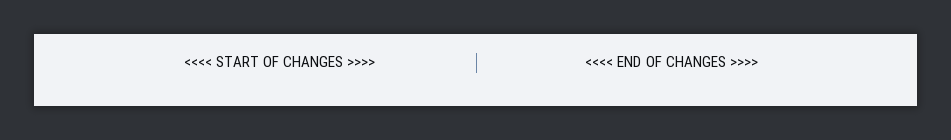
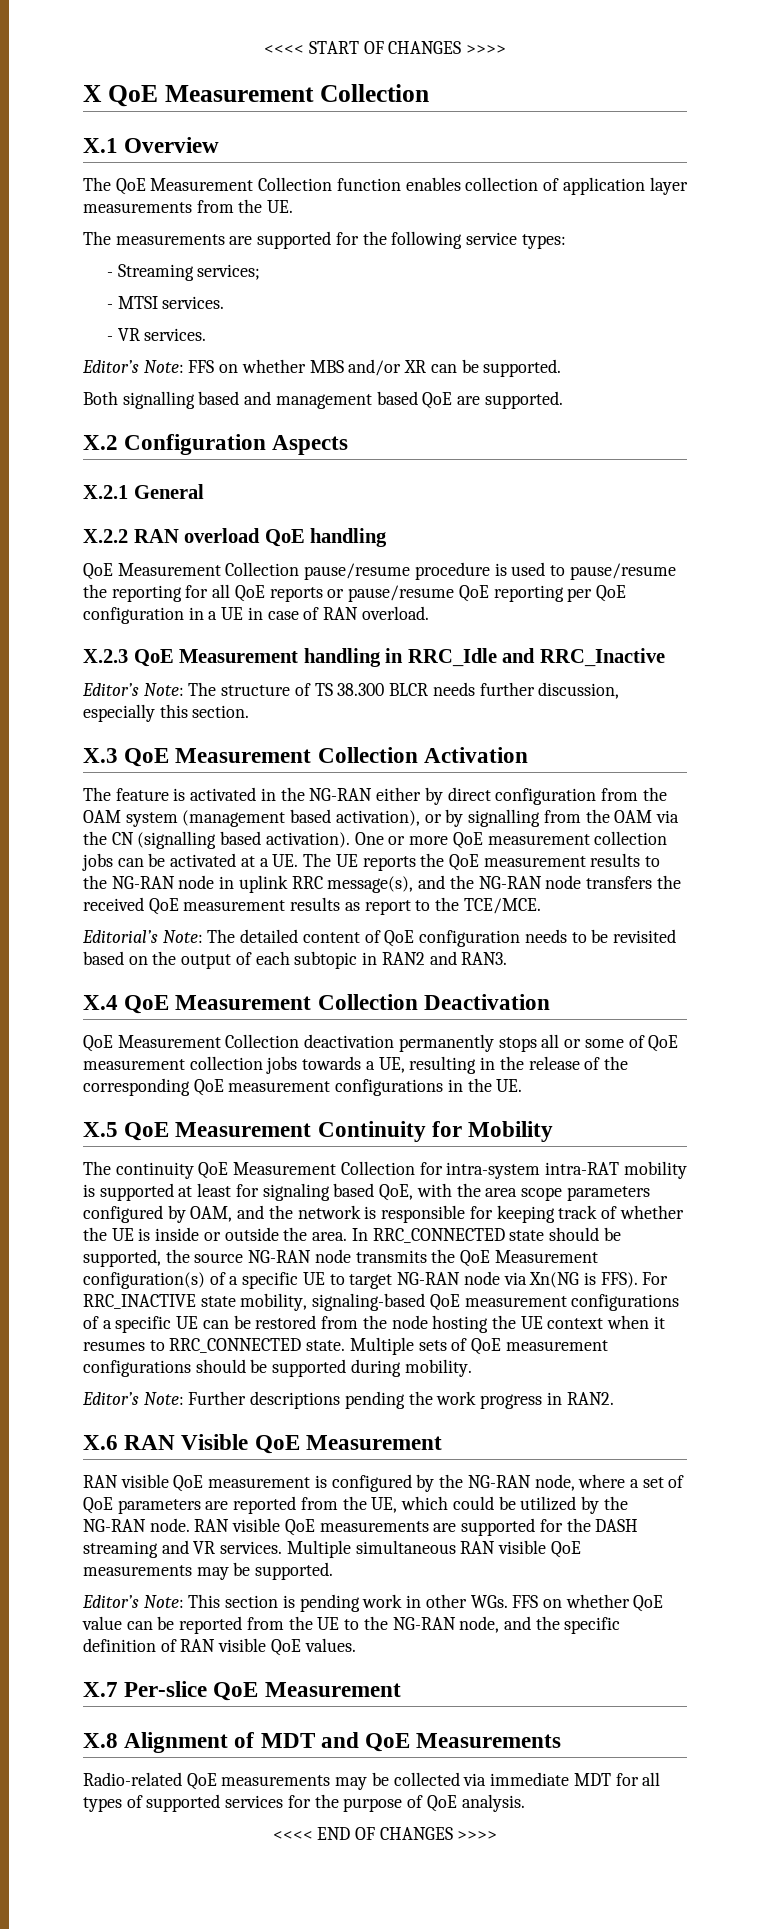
+ X QoE Measurement Collection
+ X.1 Overview
+ The QoE Measurement Collection function enables collection of application layer measurements from the UE.
+ The measurements are supported for the following service types:
+ - Streaming services;
+ - MTSI services.
+ - VR services.
+ Editor’s Note: FFS on whether MBS and/or XR can be supported.
+ Both signalling based and management based QoE are supported.
+ X.2 Configuration Aspects
+ X.2.1 General
+ X.2.2 RAN overload QoE handling
+ QoE Measurement Collection pause/resume procedure is used to pause/resume the reporting for all QoE reports or pause/resume QoE reporting per QoE configuration in a UE in case of RAN overload.
+ X.2.3 QoE Measurement handling in RRC_Idle and RRC_Inactive
+ Editor’s Note: The structure of TS 38.300 BLCR needs further discussion, especially this section.
+ X.3 QoE Measurement Collection Activation
+ The feature is activated in the NG-RAN either by direct configuration from the OAM system (management based activation), or by signalling from the OAM via the CN (signalling based activation). One or more QoE measurement collection jobs can be activated at a UE. The UE reports the QoE measurement results to the NG-RAN node in uplink RRC message(s), and the NG-RAN node transfers the received QoE measurement results as report to the TCE/MCE.
+ Editorial’s Note: The detailed content of QoE configuration needs to be revisited based on the output of each subtopic in RAN2 and RAN3.
+ X.4 QoE Measurement Collection Deactivation
+ QoE Measurement Collection deactivation permanently stops all or some of QoE measurement collection jobs towards a UE, resulting in the release of the corresponding QoE measurement configurations in the UE.
+ X.5 QoE Measurement Continuity for Mobility
+ The continuity QoE Measurement Collection for intra-system intra-RAT mobility is supported at least for signaling based QoE, with the area scope parameters configured by OAM, and the network is responsible for keeping track of whether the UE is inside or outside the area. In RRC_CONNECTED state should be supported, the source NG-RAN node transmits the QoE Measurement configuration(s) of a specific UE to target NG-RAN node via Xn(NG is FFS). For RRC_INACTIVE state mobility, signaling-based QoE measurement configurations of a specific UE can be restored from the node hosting the UE context when it resumes to RRC_CONNECTED state. Multiple sets of QoE measurement configurations should be supported during mobility.
+ Editor’s Note: Further descriptions pending the work progress in RAN2.
+ X.6 RAN Visible QoE Measurement
+ RAN visible QoE measurement is configured by the NG-RAN node, where a set of QoE parameters are reported from the UE, which could be utilized by the NG-RAN node. RAN visible QoE measurements are supported for the DASH streaming and VR services. Multiple simultaneous RAN visible QoE measurements may be supported.
+ Editor’s Note: This section is pending work in other WGs. FFS on whether QoE value can be reported from the UE to the NG-RAN node, and the specific definition of RAN visible QoE values.
+ X.7 Per-slice QoE Measurement
+ X.8 Alignment of MDT and QoE Measurements
+ Radio-related QoE measurements may be collected via immediate MDT for all types of supported services for the purpose of QoE analysis.

